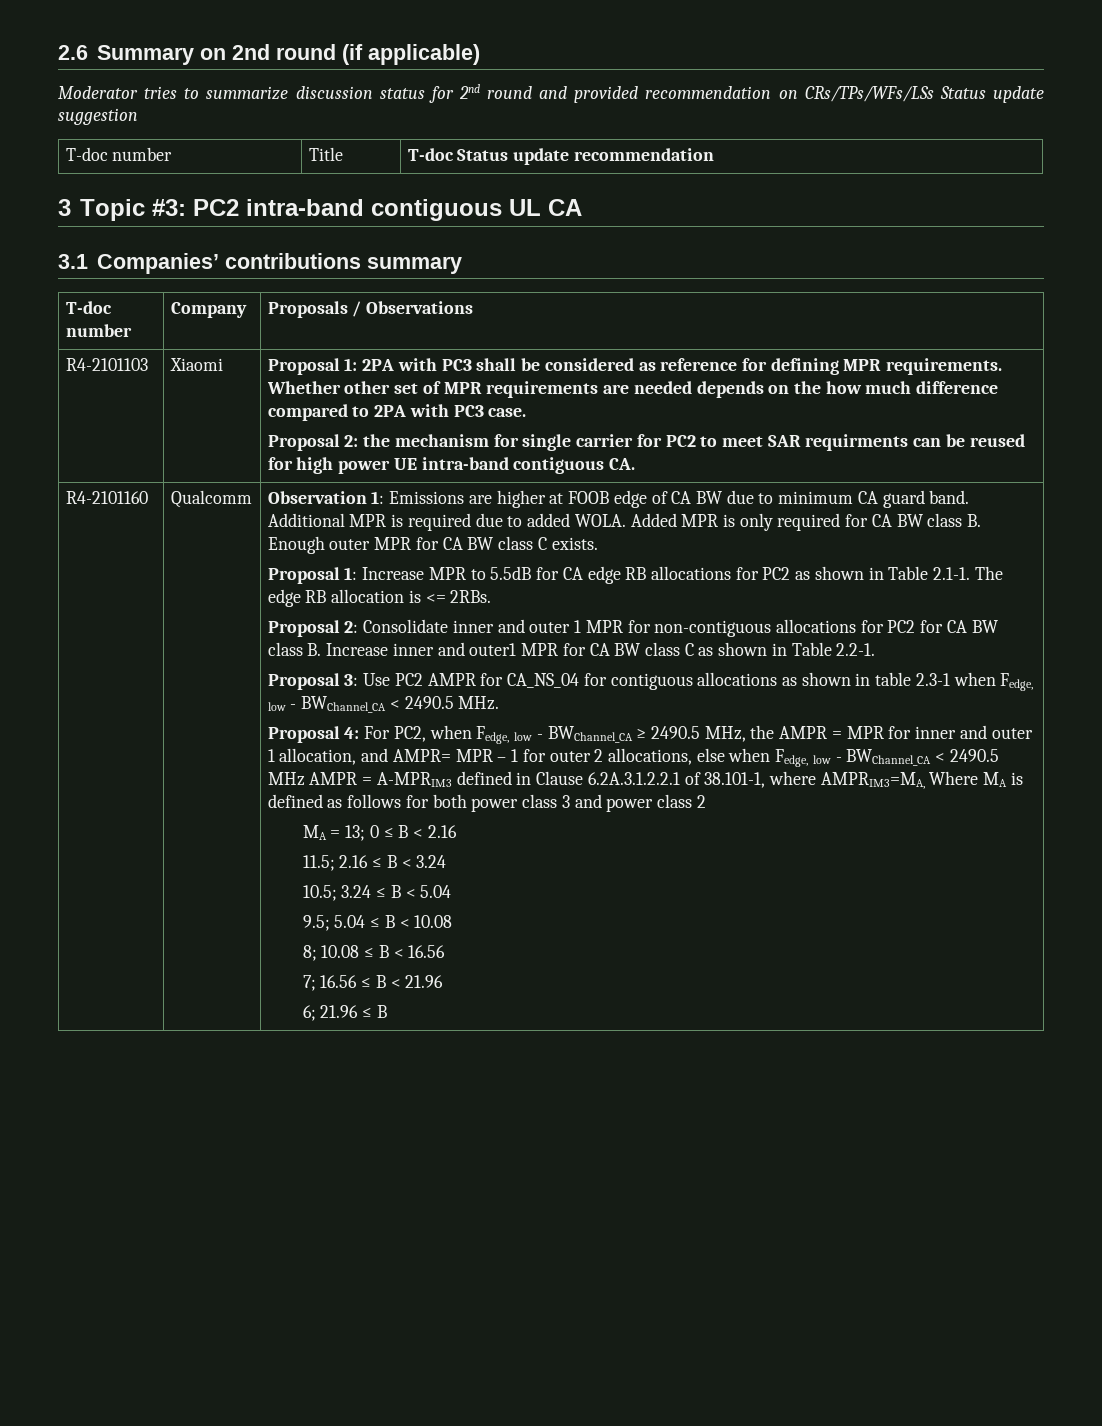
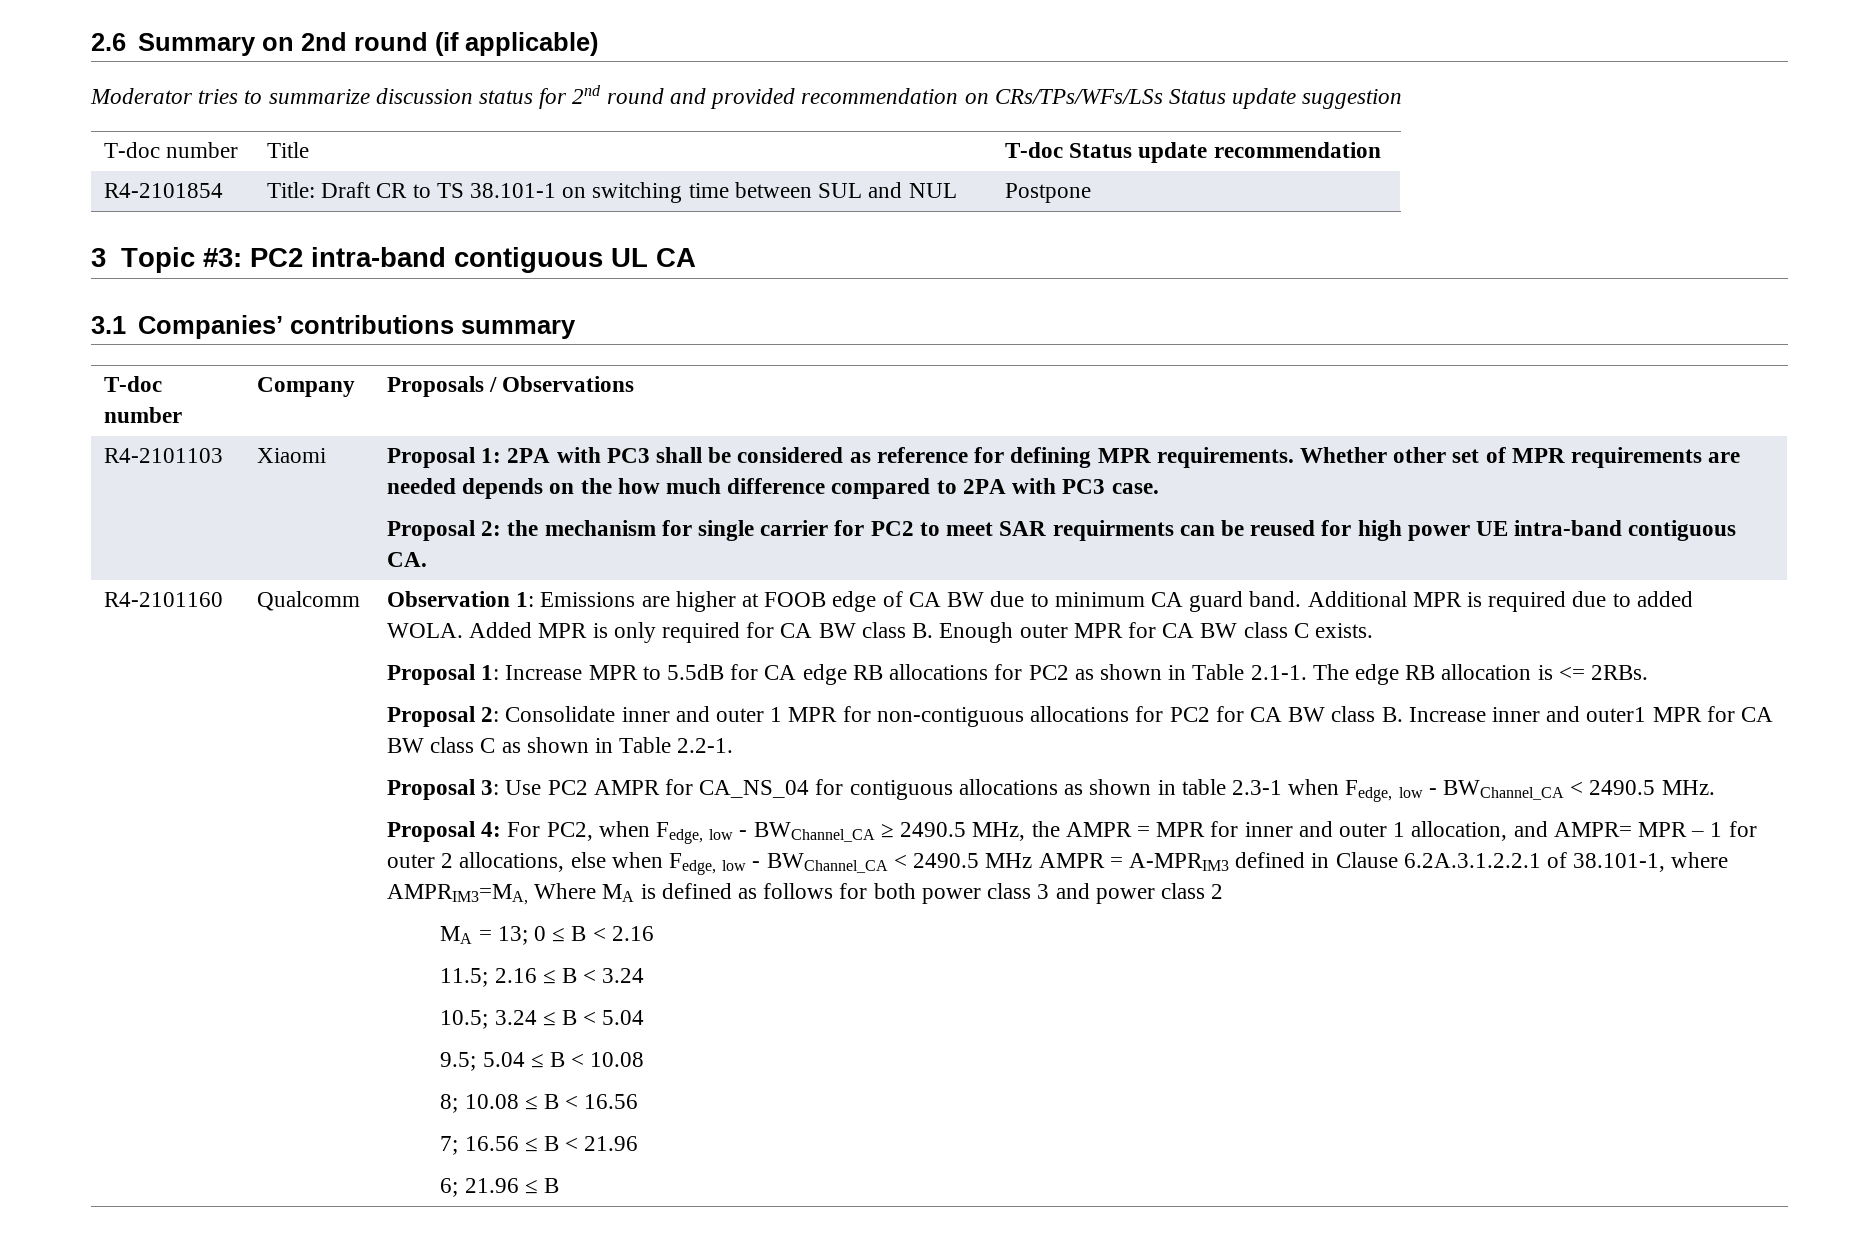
+ R4-2101854 | Title: Draft CR to TS 38.101-1 on switching time between SUL and NUL | Postpone

